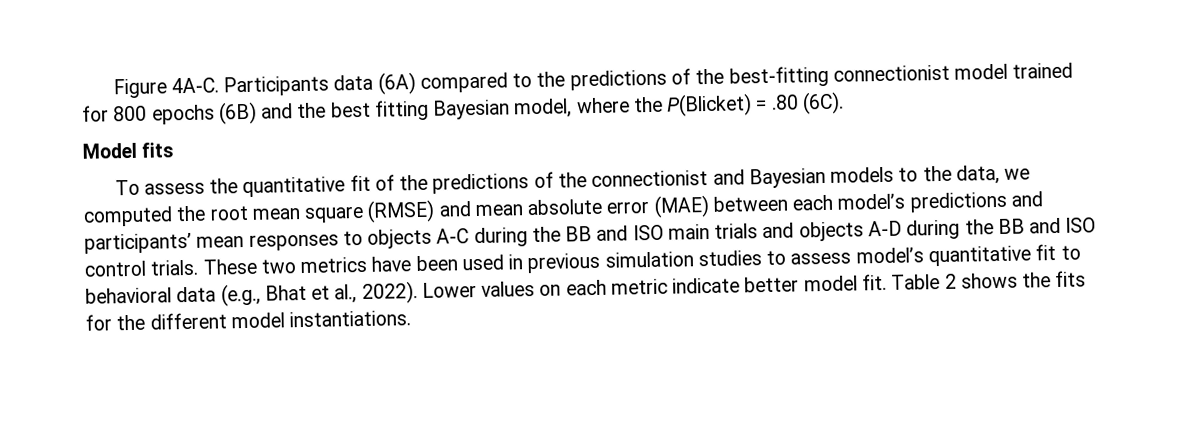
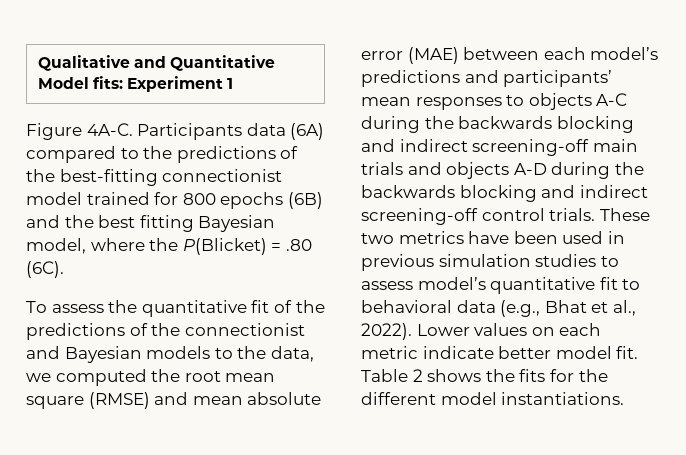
+ Qualitative and Quantitative Model fits: Experiment 1
- Model fits
- To assess the quantitative fit of the predictions of the connectionist and Bayesian models to the data, we computed the root mean square (RMSE) and mean absolute error (MAE) between each model’s predictions and participants’ mean responses to objects A-C during the BB and ISO main trials and objects A-D during the BB and ISO control trials.
+ To assess the quantitative fit of the predictions of the connectionist and Bayesian models to the data, we computed the root mean square (RMSE) and mean absolute error (MAE) between each model’s predictions and participants’ mean responses to objects A-C during the backwards blocking and indirect screening-off main trials and objects A-D during the backwards blocking and indirect screening-off control trials.

